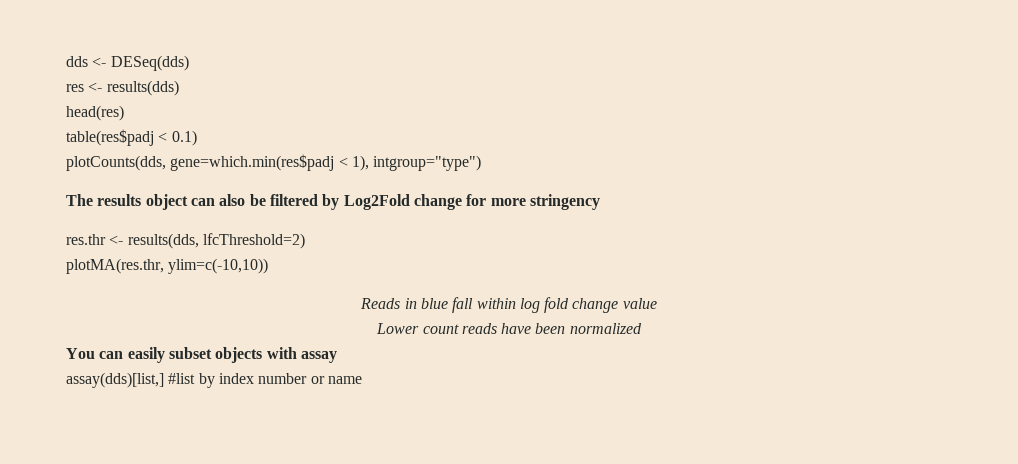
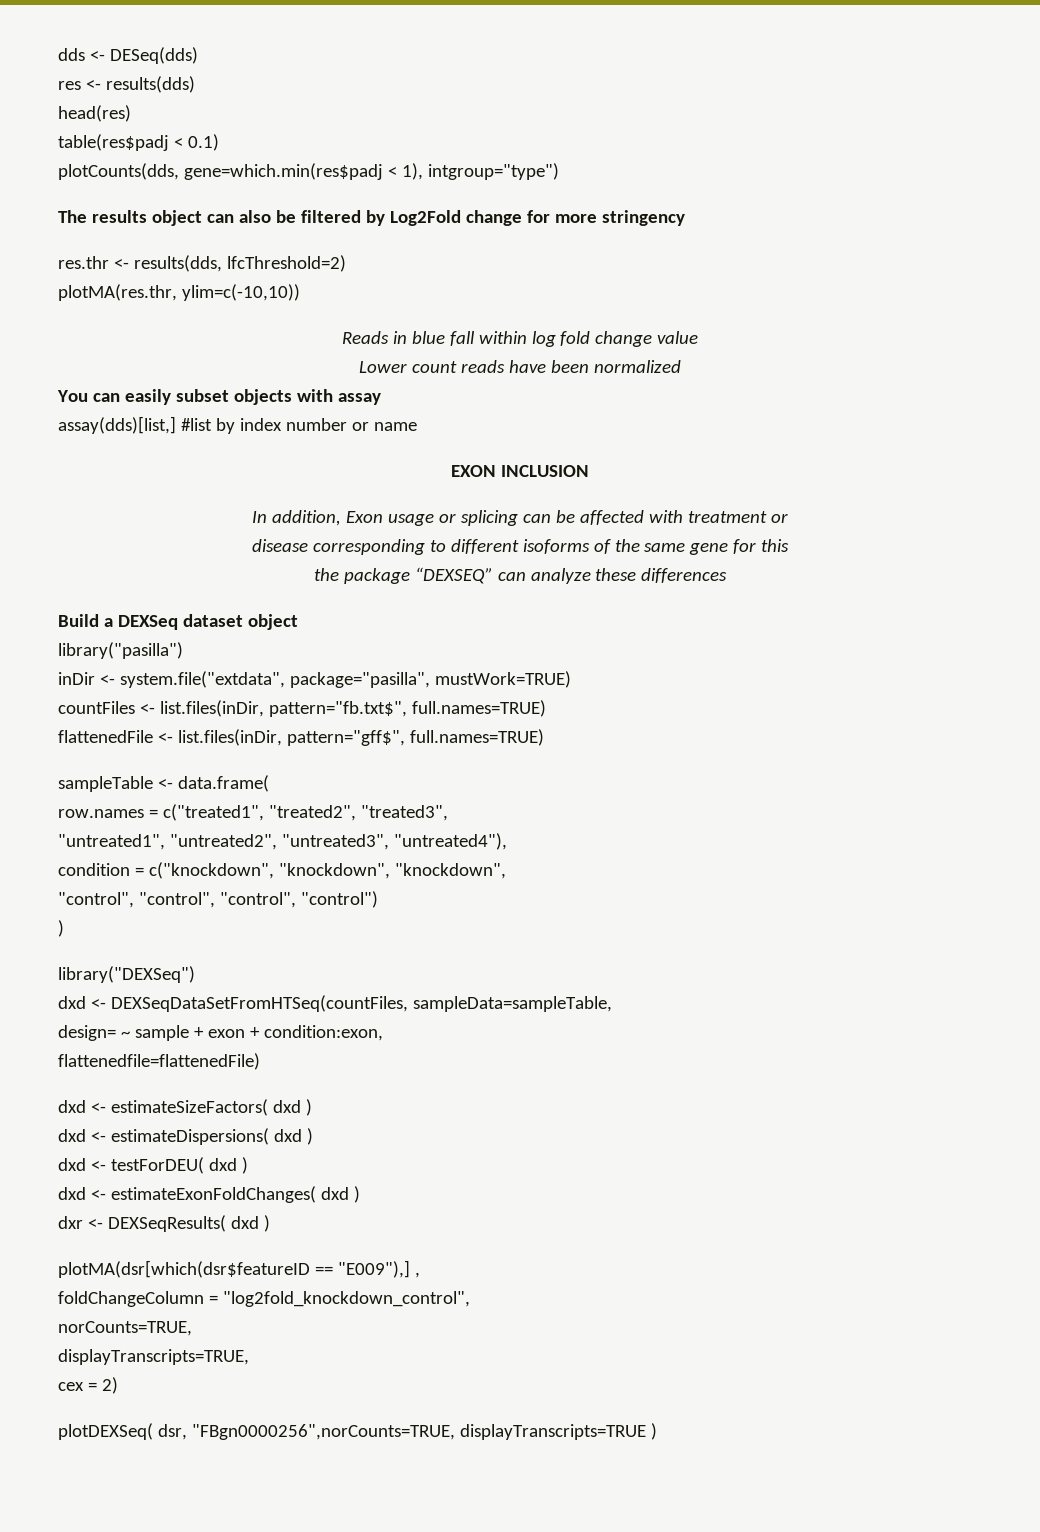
+ EXON INCLUSION
+ In addition, Exon usage or splicing can be affected with treatment or
+ disease corresponding to different isoforms of the same gene for this
+ the package “DEXSEQ” can analyze these differences
+ Build a DEXSeq dataset object
+ library("pasilla")
+ inDir <- system.file("extdata", package="pasilla", mustWork=TRUE)
+ countFiles <- list.files(inDir, pattern="fb.txt$", full.names=TRUE)
+ flattenedFile <- list.files(inDir, pattern="gff$", full.names=TRUE)
+ sampleTable <- data.frame(
+ row.names = c("treated1", "treated2", "treated3",
+ "untreated1", "untreated2", "untreated3", "untreated4"),
+ condition = c("knockdown", "knockdown", "knockdown",
+ "control", "control", "control", "control")
+ )
+ library("DEXSeq")
+ dxd <- DEXSeqDataSetFromHTSeq(countFiles, sampleData=sampleTable,
+ design= ~ sample + exon + condition:exon,
+ flattenedfile=flattenedFile)
+ dxd <- estimateSizeFactors( dxd )
+ dxd <- estimateDispersions( dxd )
+ dxd <- testForDEU( dxd )
+ dxd <- estimateExonFoldChanges( dxd )
+ dxr <- DEXSeqResults( dxd )
+ plotMA(dsr[which(dsr$featureID == "E009"),] ,
+ foldChangeColumn = "log2fold_knockdown_control",
+ norCounts=TRUE,
+ displayTranscripts=TRUE,
+ cex = 2)
+ plotDEXSeq( dsr, "FBgn0000256",norCounts=TRUE, displayTranscripts=TRUE )

